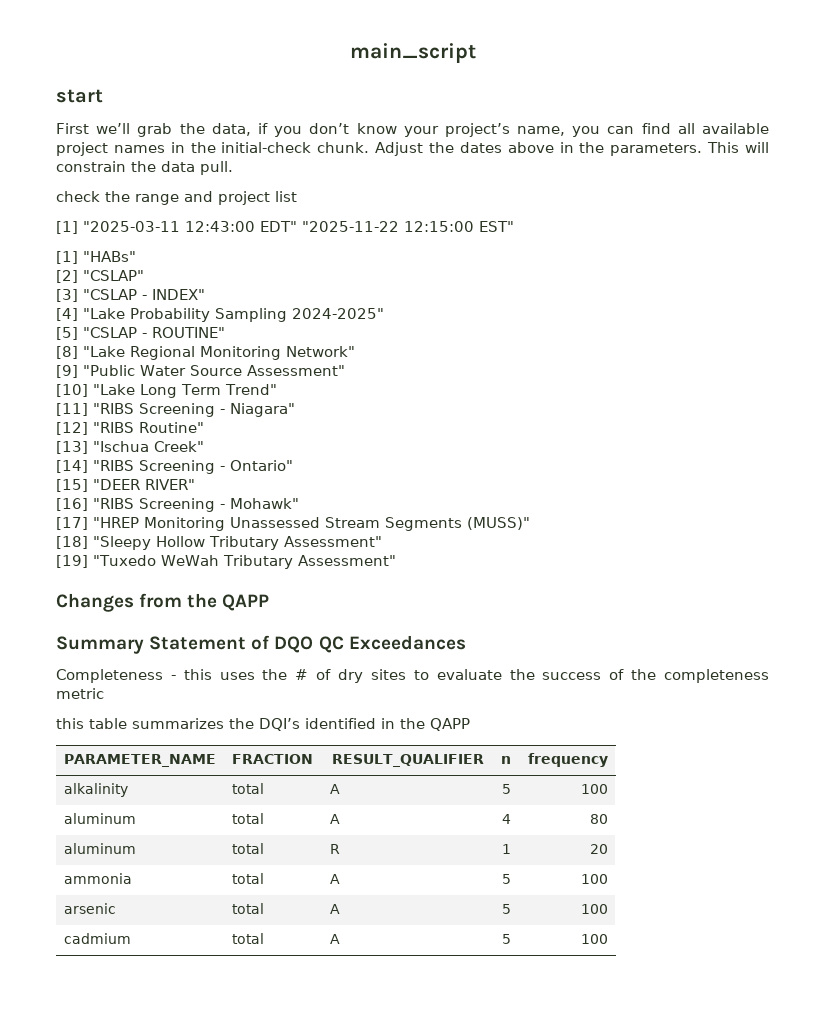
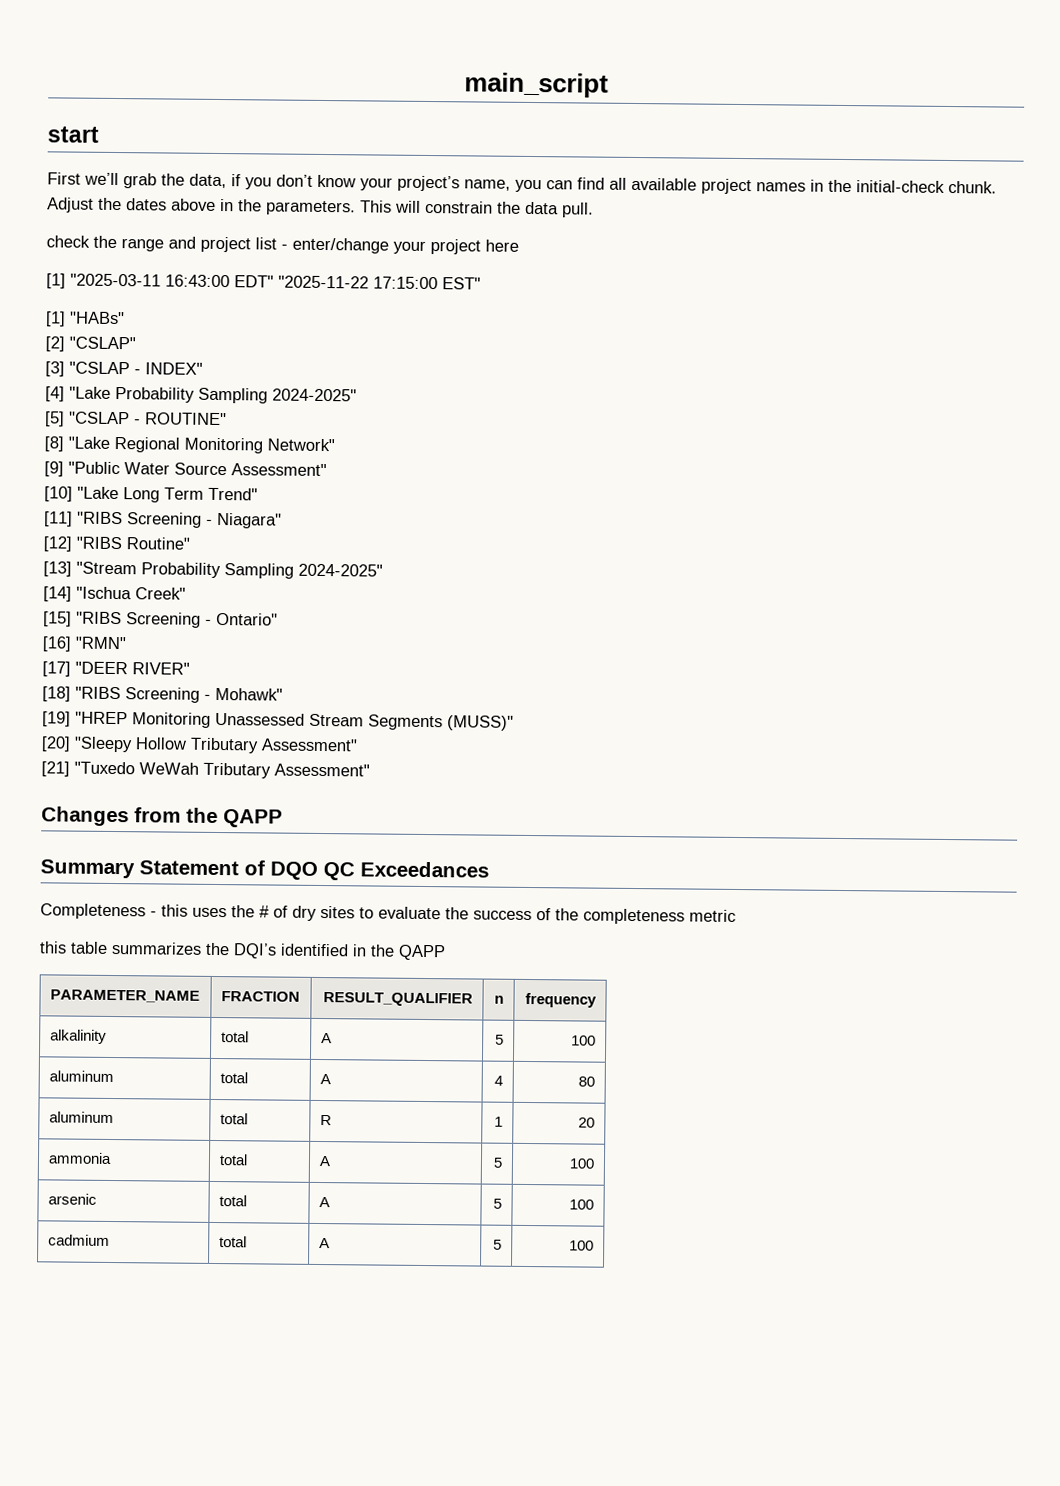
- check the range and project list
+ check the range and project list - enter/change your project here
- [1] "2025-03-11 12:43:00 EDT" "2025-11-22 12:15:00 EST"
+ [1] "2025-03-11 16:43:00 EDT" "2025-11-22 17:15:00 EST"
- [13] "Ischua Creek"
+ [13] "Stream Probability Sampling 2024-2025"
+ [14] "Ischua Creek"
- [14] "RIBS Screening - Ontario"
+ [15] "RIBS Screening - Ontario"
- [15] "DEER RIVER"
+ [16] "RMN"
+ [17] "DEER RIVER"
- [16] "RIBS Screening - Mohawk"
+ [18] "RIBS Screening - Mohawk"
- [17] "HREP Monitoring Unassessed Stream Segments (MUSS)"
+ [19] "HREP Monitoring Unassessed Stream Segments (MUSS)"
- [18] "Sleepy Hollow Tributary Assessment"
+ [20] "Sleepy Hollow Tributary Assessment"
- [19] "Tuxedo WeWah Tributary Assessment"
+ [21] "Tuxedo WeWah Tributary Assessment"

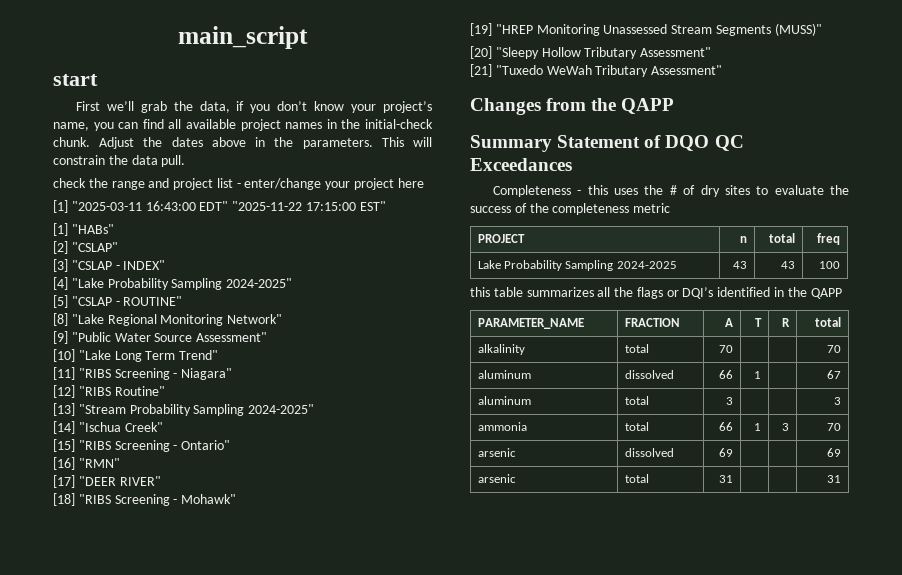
+ PROJECT | n | total | freq
+ Lake Probability Sampling 2024-2025 | 43 | 43 | 100
- this table summarizes the DQI’s identified in the QAPP
+ this table summarizes all the flags or DQI’s identified in the QAPP
- PARAMETER_NAME | FRACTION | RESULT_QUALIFIER | n | frequency
- alkalinity | total | A | 5 | 100
- aluminum | total | A | 4 | 80
- aluminum | total | R | 1 | 20
- ammonia | total | A | 5 | 100
- arsenic | total | A | 5 | 100
- cadmium | total | A | 5 | 100
+ PARAMETER_NAME | FRACTION | A | T | R | total
+ alkalinity | total | 70 | | | 70
+ aluminum | dissolved | 66 | 1 | | 67
+ aluminum | total | 3 | | | 3
+ ammonia | total | 66 | 1 | 3 | 70
+ arsenic | dissolved | 69 | | | 69
+ arsenic | total | 31 | | | 31

